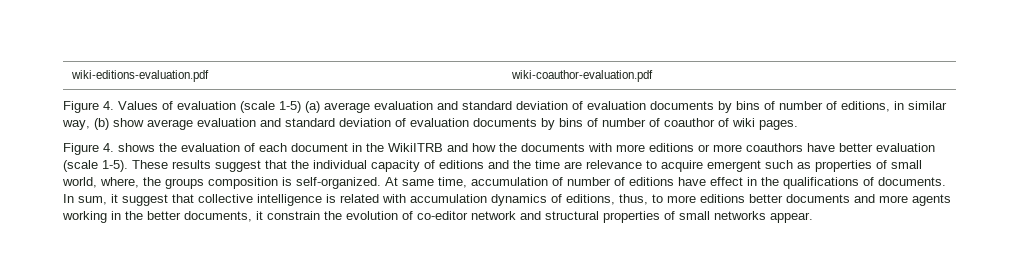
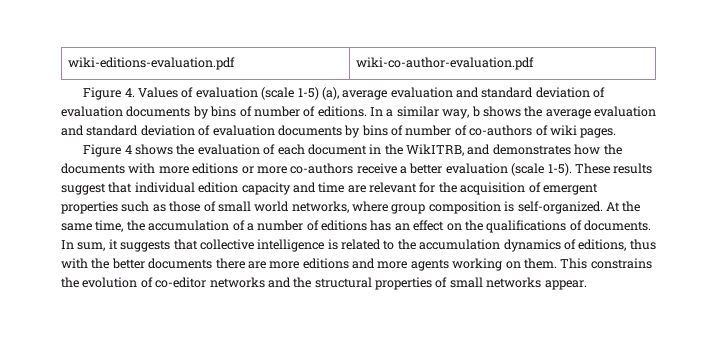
- wiki-editions-evaluation.pdf | wiki-coauthor-evaluation.pdf
+ wiki-editions-evaluation.pdf | wiki-co-author-evaluation.pdf
- Figure 4. Values of evaluation (scale 1-5) (a) average evaluation and standard deviation of evaluation documents by bins of number of editions, in similar way, (b) show average evaluation and standard deviation of evaluation documents by bins of number of coauthor of wiki pages.
+ Figure 4. Values of evaluation (scale 1-5) (a), average evaluation and standard deviation of evaluation documents by bins of number of editions. In a similar way, b shows the average evaluation and standard deviation of evaluation documents by bins of number of co-authors of wiki pages.
- Figure 4. shows the evaluation of each document in the WikiITRB and how the documents with more editions or more coauthors have better evaluation (scale 1-5).
+ Figure 4 shows the evaluation of each document in the WikITRB, and demonstrates how the documents with more editions or more co-authors receive a better evaluation (scale 1-5).
- These results suggest that the individual capacity of editions and the time are relevance to acquire emergent such as properties of small world, where, the groups composition is self-organized.
+ These results suggest that individual edition capacity and time are relevant for the acquisition of emergent properties such as those of small world networks, where group composition is self-organized.
- At same time, accumulation of number of editions have effect in the qualifications of documents.
+ At the same time, the accumulation of a number of editions has an effect on the qualifications of documents.
- In sum, it suggest that collective intelligence is related with accumulation dynamics of editions, thus, to more editions better documents and more agents working in the better documents, it constrain the evolution of co-editor network and structural properties of small networks appear.
+ In sum, it suggests that collective intelligence is related to the accumulation dynamics of editions, thus with the better documents there are more editions and more agents working on them. This constrains the evolution of co-editor networks and the structural properties of small networks appear.

